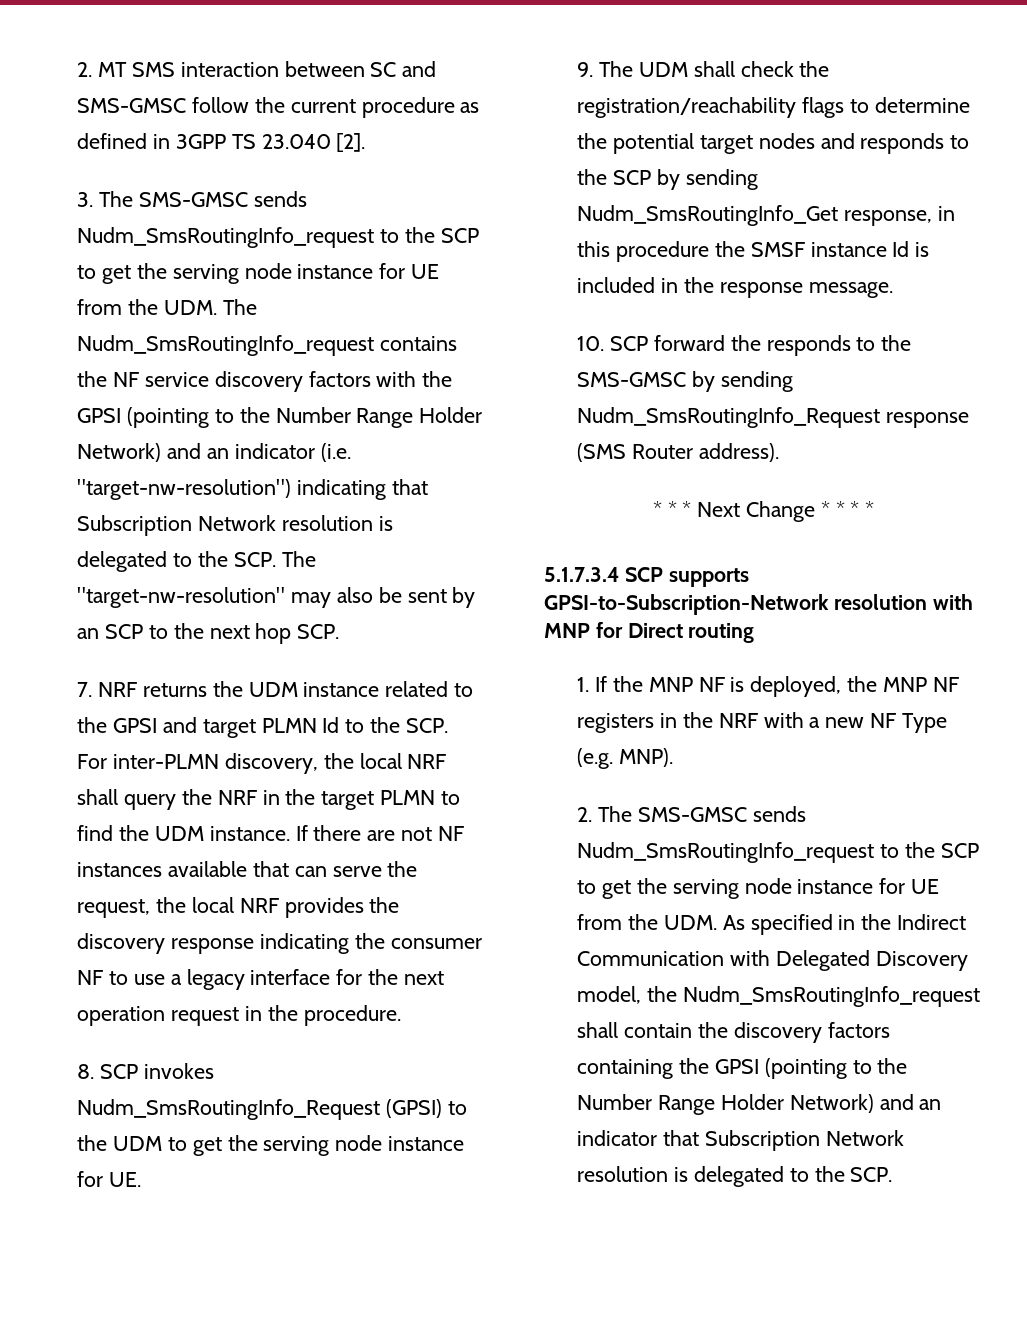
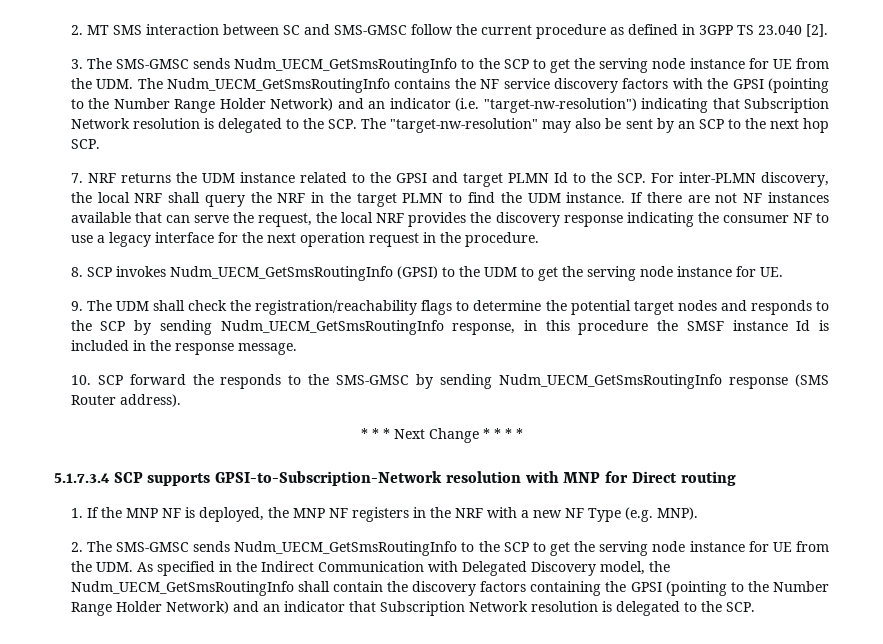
- 3. The SMS-GMSC sends Nudm_SmsRoutingInfo_request to the SCP to get the serving node instance for UE from the UDM. The Nudm_SmsRoutingInfo_request contains the NF service discovery factors with the GPSI (pointing to the Number Range Holder Network) and an indicator (i.e. "target-nw-resolution") indicating that Subscription Network resolution is delegated to the SCP. The "target-nw-resolution" may also be sent by an SCP to the next hop SCP.
+ 3. The SMS-GMSC sends Nudm_UECM_GetSmsRoutingInfo to the SCP to get the serving node instance for UE from the UDM. The Nudm_UECM_GetSmsRoutingInfo contains the NF service discovery factors with the GPSI (pointing to the Number Range Holder Network) and an indicator (i.e. "target-nw-resolution") indicating that Subscription Network resolution is delegated to the SCP. The "target-nw-resolution" may also be sent by an SCP to the next hop SCP.
- 8. SCP invokes Nudm_SmsRoutingInfo_Request (GPSI) to the UDM to get the serving node instance for UE.
+ 8. SCP invokes Nudm_UECM_GetSmsRoutingInfo (GPSI) to the UDM to get the serving node instance for UE.
- 9. The UDM shall check the registration/reachability flags to determine the potential target nodes and responds to the SCP by sending Nudm_SmsRoutingInfo_Get response, in this procedure the SMSF instance Id is included in the response message.
+ 9. The UDM shall check the registration/reachability flags to determine the potential target nodes and responds to the SCP by sending Nudm_UECM_GetSmsRoutingInfo response, in this procedure the SMSF instance Id is included in the response message.
- 10. SCP forward the responds to the SMS-GMSC by sending Nudm_SmsRoutingInfo_Request response (SMS Router address).
+ 10. SCP forward the responds to the SMS-GMSC by sending Nudm_UECM_GetSmsRoutingInfo response (SMS Router address).
- 2. The SMS-GMSC sends Nudm_SmsRoutingInfo_request to the SCP to get the serving node instance for UE from the UDM. As specified in the Indirect Communication with Delegated Discovery model, the Nudm_SmsRoutingInfo_request shall contain the discovery factors containing the GPSI (pointing to the Number Range Holder Network) and an indicator that Subscription Network resolution is delegated to the SCP.
+ 2. The SMS-GMSC sends Nudm_UECM_GetSmsRoutingInfo to the SCP to get the serving node instance for UE from the UDM. As specified in the Indirect Communication with Delegated Discovery model, the Nudm_UECM_GetSmsRoutingInfo shall contain the discovery factors containing the GPSI (pointing to the Number Range Holder Network) and an indicator that Subscription Network resolution is delegated to the SCP.

